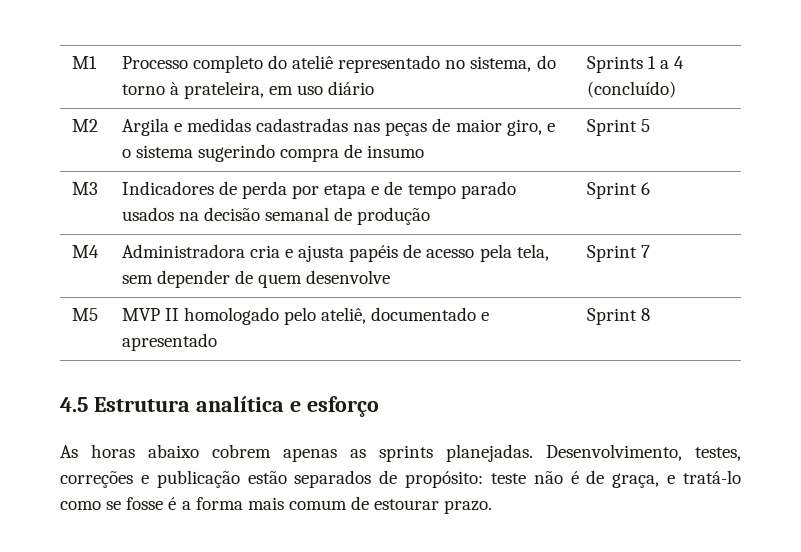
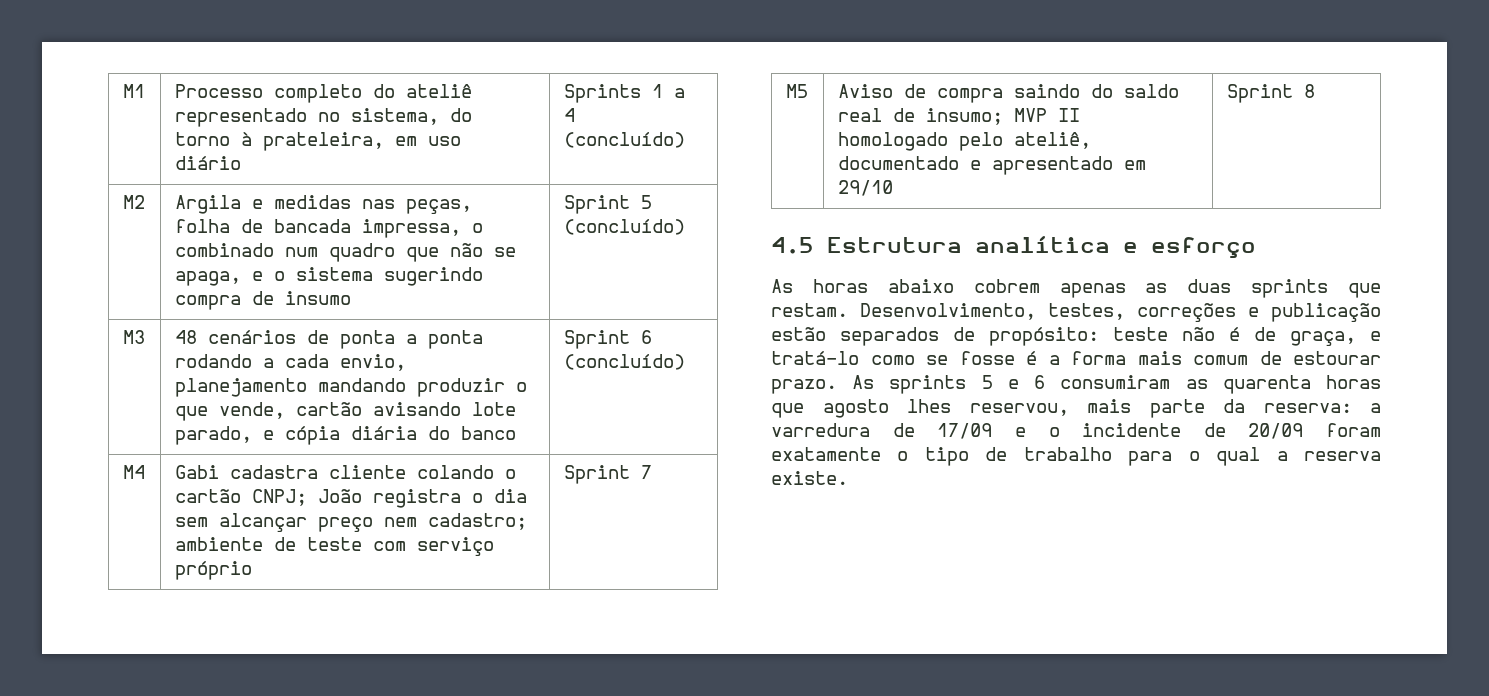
- M2 | Argila e medidas cadastradas nas peças de maior giro, e o sistema sugerindo compra de insumo | Sprint 5
+ M2 | Argila e medidas nas peças, folha de bancada impressa, o combinado num quadro que não se apaga, e o sistema sugerindo compra de insumo | Sprint 5 (concluído)
- M3 | Indicadores de perda por etapa e de tempo parado usados na decisão semanal de produção | Sprint 6
+ M3 | 48 cenários de ponta a ponta rodando a cada envio, planejamento mandando produzir o que vende, cartão avisando lote parado, e cópia diária do banco | Sprint 6 (concluído)
- M4 | Administradora cria e ajusta papéis de acesso pela tela, sem depender de quem desenvolve | Sprint 7
- M5 | MVP II homologado pelo ateliê, documentado e apresentado | Sprint 8
+ M4 | Gabi cadastra cliente colando o cartão CNPJ; João registra o dia sem alcançar preço nem cadastro; ambiente de teste com serviço próprio | Sprint 7
+ M5 | Aviso de compra saindo do saldo real de insumo; MVP II homologado pelo ateliê, documentado e apresentado em 29/10 | Sprint 8
- As horas abaixo cobrem apenas as sprints planejadas.
+ As horas abaixo cobrem apenas as duas sprints que restam.
+ As sprints 5 e 6 consumiram as quarenta horas que agosto lhes reservou, mais parte da reserva: a varredura de 17/09 e o incidente de 20/09 foram exatamente o tipo de trabalho para o qual a reserva existe.

